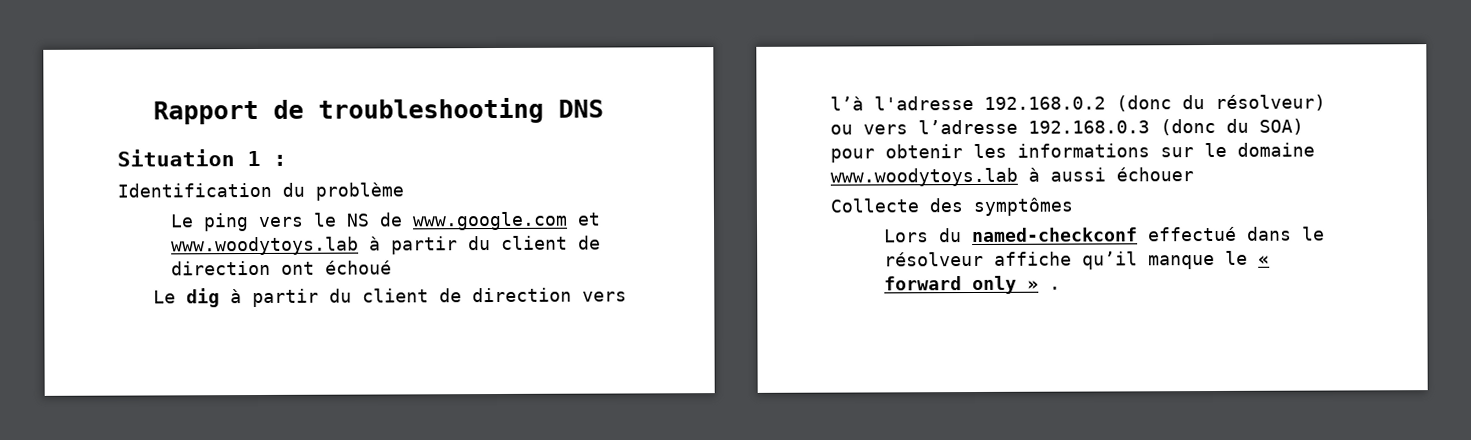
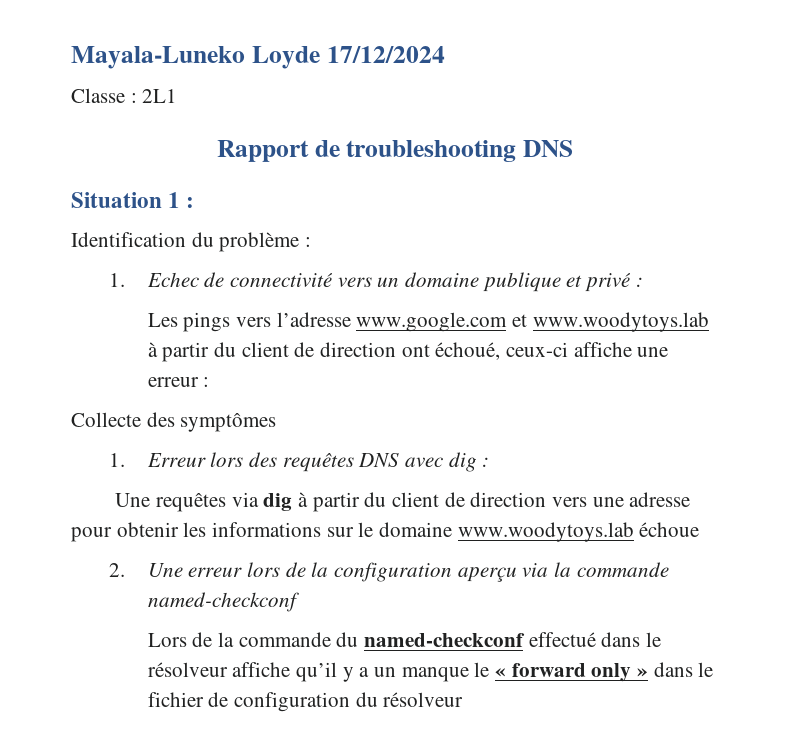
+ Mayala-Luneko Loyde 17/12/2024
+ Classe : 2L1
- Identification du problème
- Le ping vers le NS de www.google.com et www.woodytoys.lab à partir du client de direction ont échoué
- Le dig à partir du client de direction vers l’à l'adresse 192.168.0.2 (donc du résolveur) ou vers l’adresse 192.168.0.3 (donc du SOA) pour obtenir les informations sur le domaine www.woodytoys.lab à aussi échouer
+ Identification du problème :
+ 1. Echec de connectivité vers un domaine publique et privé :
+ Les pings vers l’adresse www.google.com et www.woodytoys.lab à partir du client de direction ont échoué, ceux-ci affiche une erreur :
  Collecte des symptômes
- Lors du named-checkconf effectué dans le résolveur affiche qu’il manque le « forward only » .
+ 1. Erreur lors des requêtes DNS avec dig :
+ Une requêtes via dig à partir du client de direction vers une adresse pour obtenir les informations sur le domaine www.woodytoys.lab échoue
+ 2. Une erreur lors de la configuration aperçu via la commande named-checkconf
+ Lors de la commande du named-checkconf effectué dans le résolveur affiche qu’il y a un manque le « forward only » dans le fichier de configuration du résolveur

